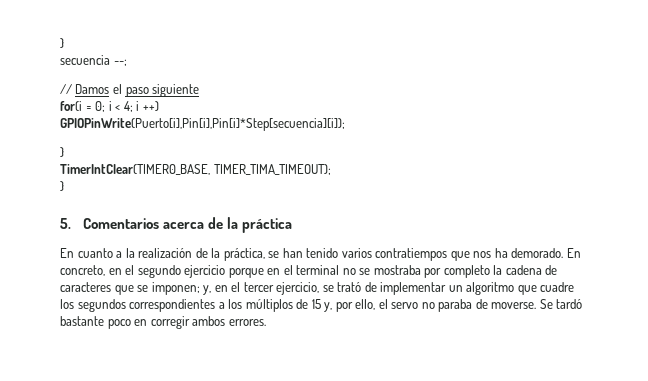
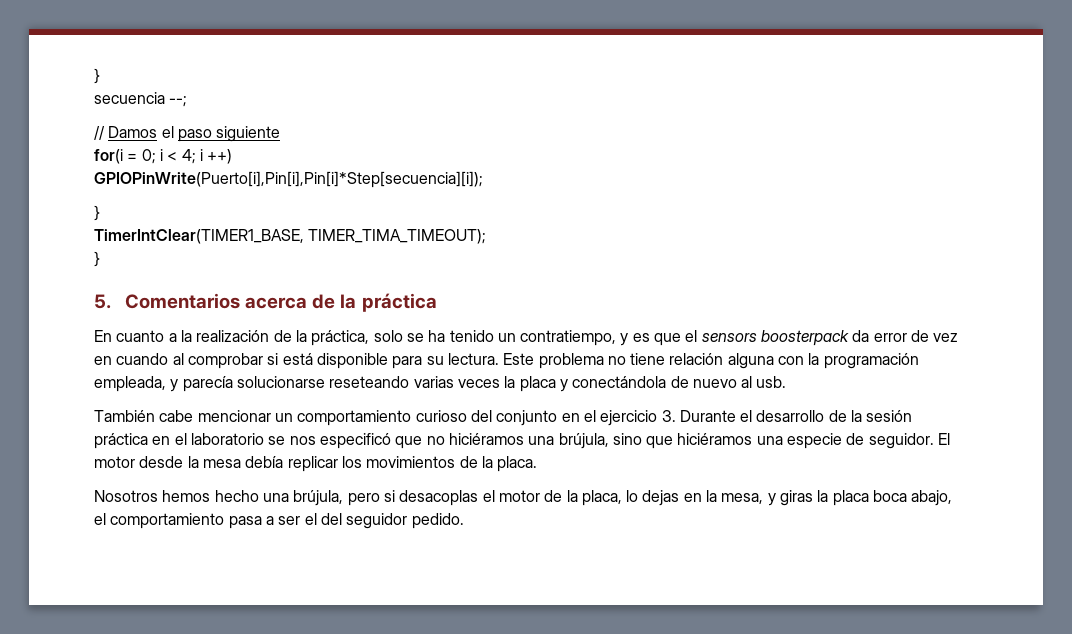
- TimerIntClear(TIMER0_BASE, TIMER_TIMA_TIMEOUT);
+ TimerIntClear(TIMER1_BASE, TIMER_TIMA_TIMEOUT);
- En cuanto a la realización de la práctica, se han tenido varios contratiempos que nos ha demorado. En concreto, en el segundo ejercicio porque en el terminal no se mostraba por completo la cadena de caracteres que se imponen; y, en el tercer ejercicio, se trató de implementar un algoritmo que cuadre los segundos correspondientes a los múltiplos de 15 y, por ello, el servo no paraba de moverse. Se tardó bastante poco en corregir ambos errores.
+ En cuanto a la realización de la práctica, solo se ha tenido un contratiempo, y es que el sensors boosterpack da error de vez en cuando al comprobar si está disponible para su lectura. Este problema no tiene relación alguna con la programación empleada, y parecía solucionarse reseteando varias veces la placa y conectándola de nuevo al usb.
+ También cabe mencionar un comportamiento curioso del conjunto en el ejercicio 3. Durante el desarrollo de la sesión práctica en el laboratorio se nos especificó que no hiciéramos una brújula, sino que hiciéramos una especie de seguidor. El motor desde la mesa debía replicar los movimientos de la placa.
+ Nosotros hemos hecho una brújula, pero si desacoplas el motor de la placa, lo dejas en la mesa, y giras la placa boca abajo, el comportamiento pasa a ser el del seguidor pedido.

